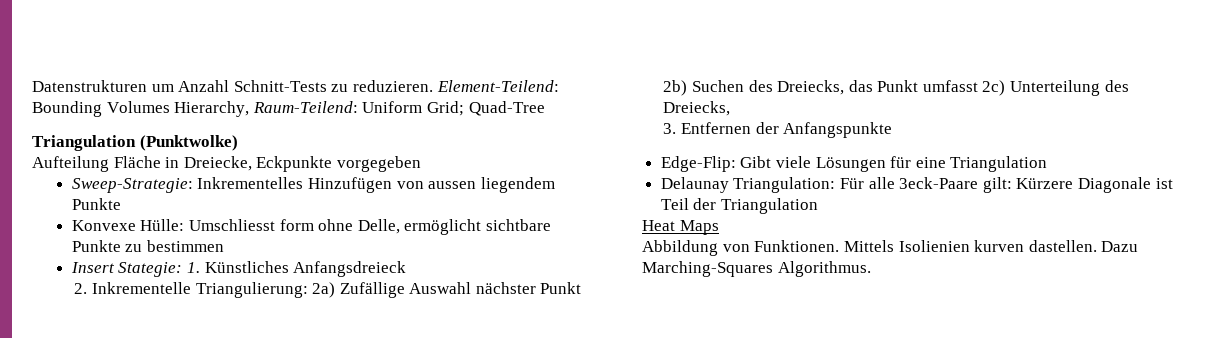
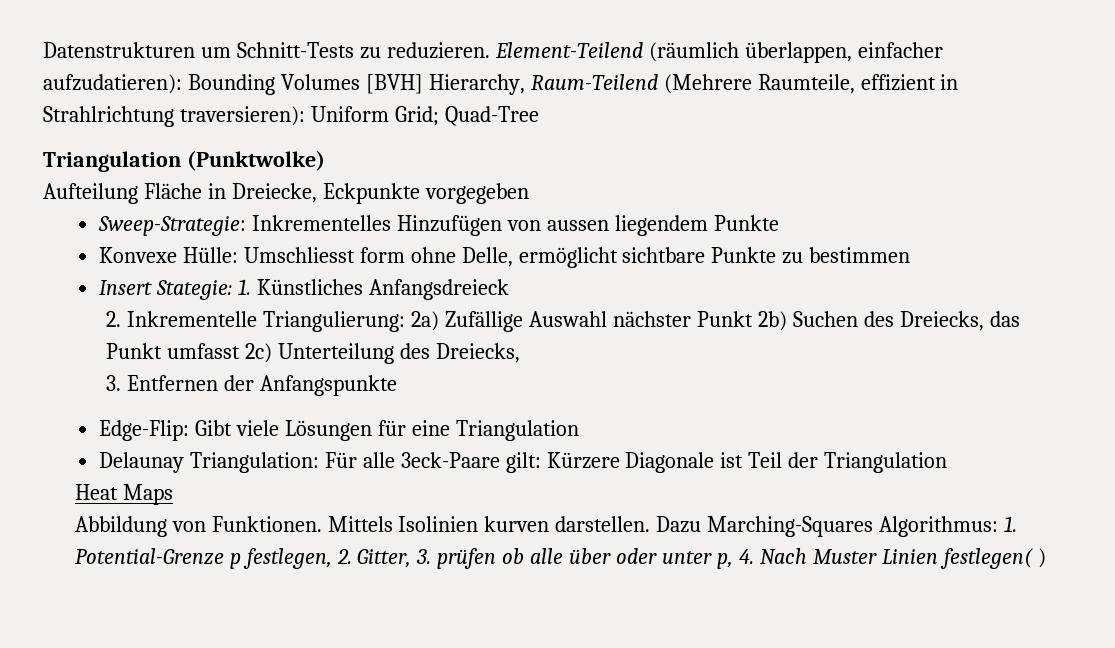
- Datenstrukturen um Anzahl Schnitt-Tests zu reduzieren.
+ Datenstrukturen um Schnitt-Tests zu reduzieren.
- Element-Teilend: Bounding Volumes Hierarchy, Raum-Teilend: Uniform Grid; Quad-Tree
+ Element-Teilend (räumlich überlappen, einfacher aufzudatieren): Bounding Volumes [BVH] Hierarchy, Raum-Teilend (Mehrere Raumteile, effizient in Strahlrichtung traversieren): Uniform Grid; Quad-Tree
- Mittels Isolienien kurven dastellen. Dazu Marching-Squares Algorithmus.
+ Mittels Isolinien kurven darstellen. Dazu Marching-Squares Algorithmus: 1. Potential-Grenze p festlegen, 2. Gitter, 3. prüfen ob alle über oder unter p, 4. Nach Muster Linien festlegen( )

